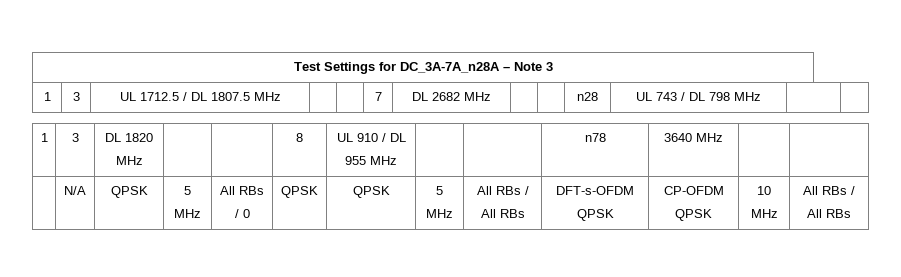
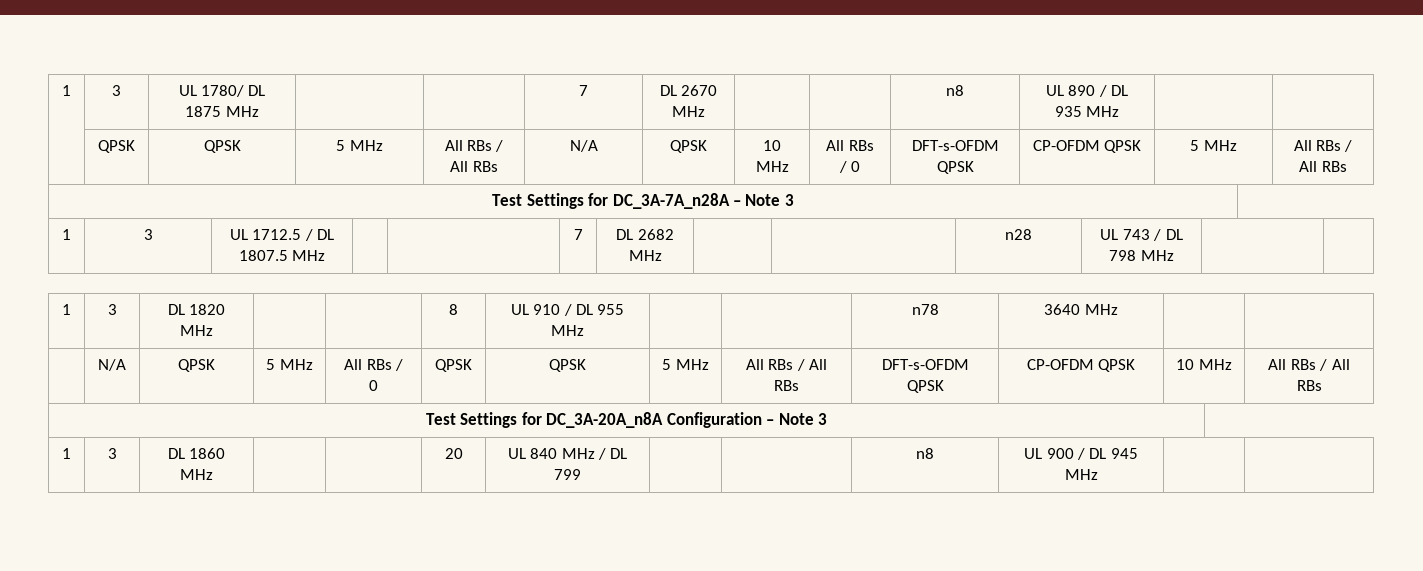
+ 1 | 3 | UL 1780/ DL 1875 MHz | | | 7 | DL 2670 MHz | | | n8 | UL 890 / DL 935 MHz | |
+ | QPSK | QPSK | 5 MHz | All RBs / All RBs | N/A | QPSK | 10 MHz | All RBs / 0 | DFT-s-OFDM QPSK | CP-OFDM QPSK | 5 MHz | All RBs / All RBs
+ Test Settings for DC_3A-20A_n8A Configuration – Note 3
+ 1 | 3 | DL 1860 MHz | | | 20 | UL 840 MHz / DL 799 | | | n8 | UL 900 / DL 945 MHz | |

